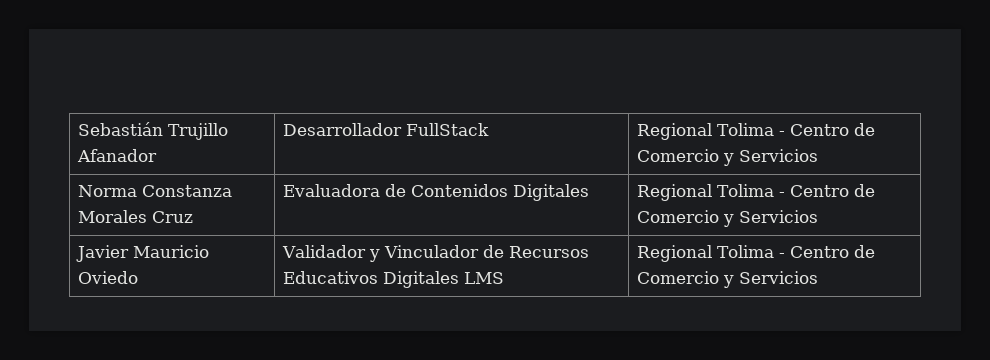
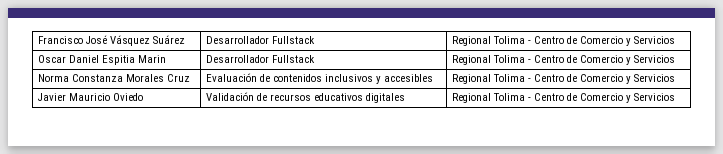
- Sebastián Trujillo Afanador | Desarrollador FullStack | Regional Tolima - Centro de Comercio y Servicios
+ Francisco José Vásquez Suárez | Desarrollador Fullstack | Regional Tolima - Centro de Comercio y Servicios
+ Oscar Daniel Espitia Marin | Desarrollador Fullstack | Regional Tolima - Centro de Comercio y Servicios
- Norma Constanza Morales Cruz | Evaluadora de Contenidos Digitales | Regional Tolima - Centro de Comercio y Servicios
+ Norma Constanza Morales Cruz | Evaluación de contenidos inclusivos y accesibles | Regional Tolima - Centro de Comercio y Servicios
- Javier Mauricio Oviedo | Validador y Vinculador de Recursos Educativos Digitales LMS | Regional Tolima - Centro de Comercio y Servicios
+ Javier Mauricio Oviedo | Validación de recursos educativos digitales | Regional Tolima - Centro de Comercio y Servicios

